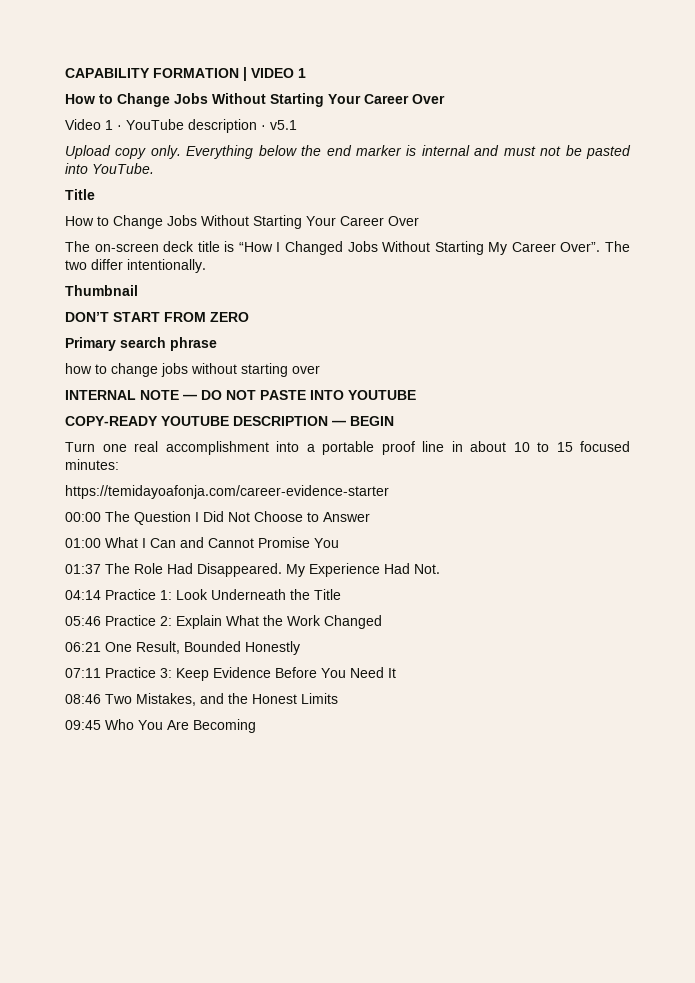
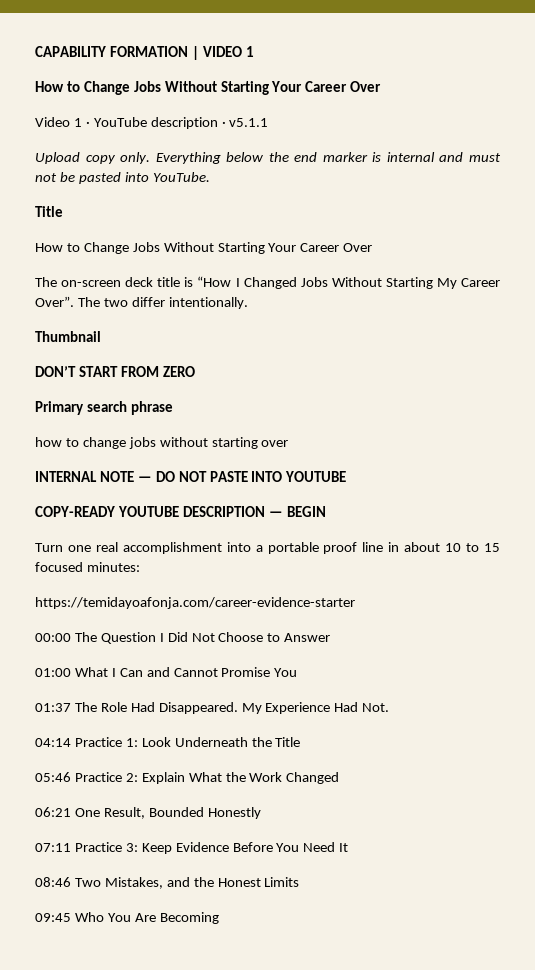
- Video 1 · YouTube description · v5.1
+ Video 1 · YouTube description · v5.1.1

